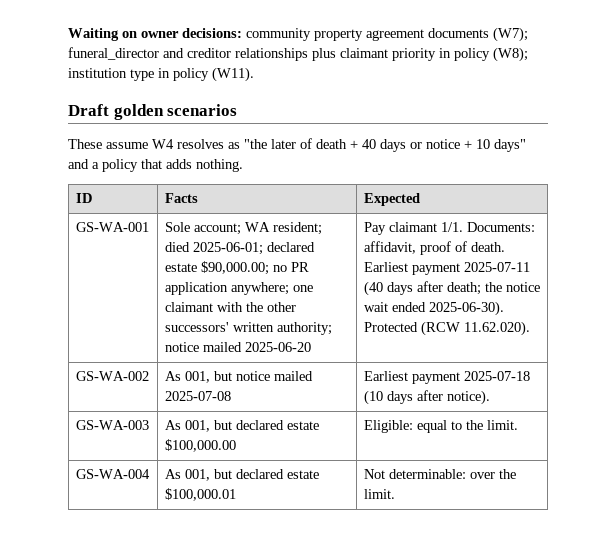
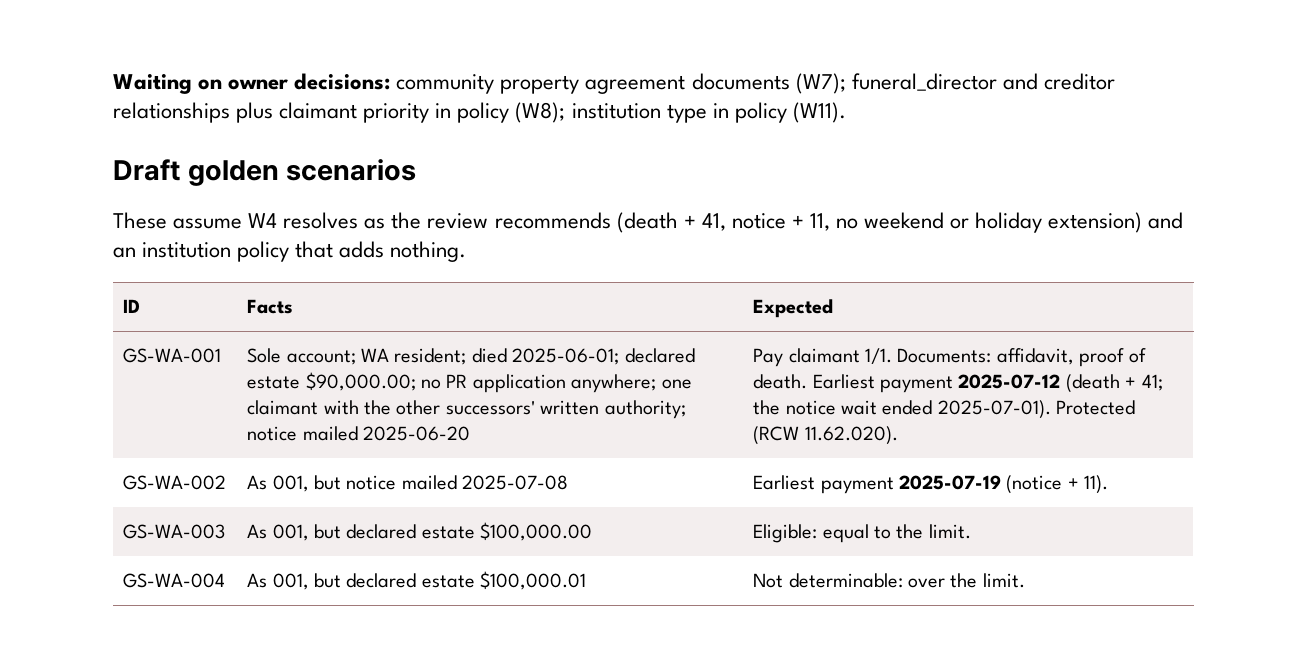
- These assume W4 resolves as "the later of death + 40 days or notice + 10 days" and a policy that adds nothing.
+ These assume W4 resolves as the review recommends (death + 41, notice + 11, no weekend or holiday extension) and an institution policy that adds nothing.
- Earliest payment 2025-07-11 (40 days after death; the notice wait ended 2025-06-30).
+ Earliest payment 2025-07-12 (death + 41; the notice wait ended 2025-07-01).
- GS-WA-002 | As 001, but notice mailed 2025-07-08 | Earliest payment 2025-07-18 (10 days after notice).
+ GS-WA-002 | As 001, but notice mailed 2025-07-08 | Earliest payment 2025-07-19 (notice + 11).

